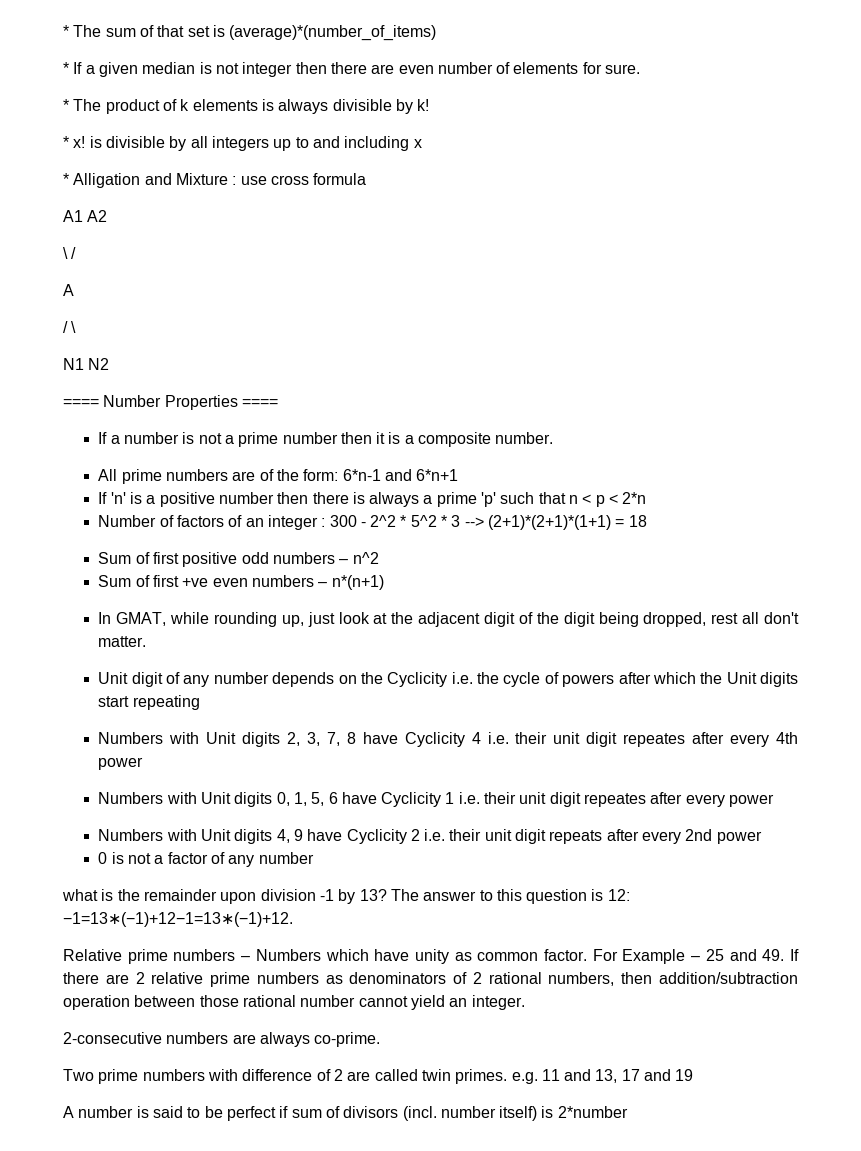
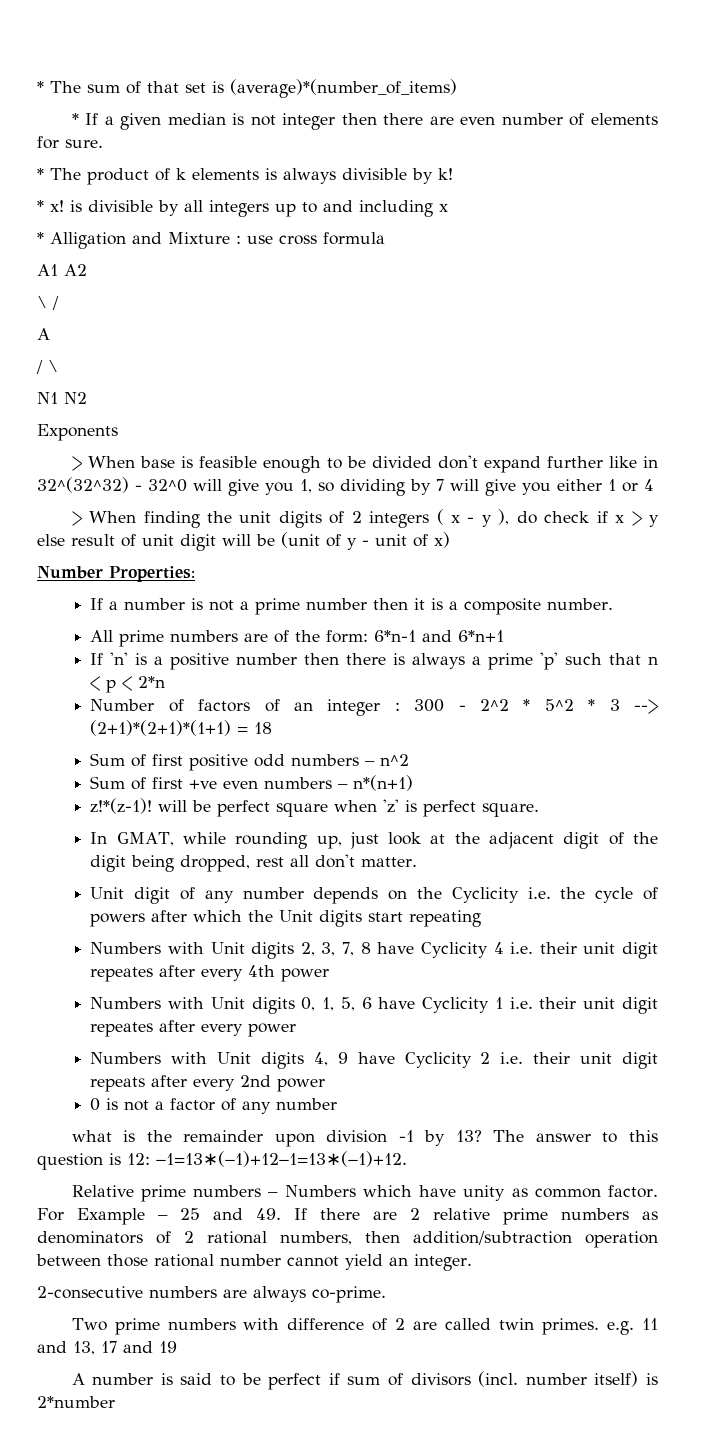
- ==== Number Properties ====
+ Exponents
+ > When base is feasible enough to be divided don't expand further like in 32^(32^32) - 32^0 will give you 1, so dividing by 7 will give you either 1 or 4
+ > When finding the unit digits of 2 integers ( x - y ), do check if x > y else result of unit digit will be (unit of y - unit of x)
+ Number Properties:
+ z!*(z-1)! will be perfect square when 'z' is perfect square.

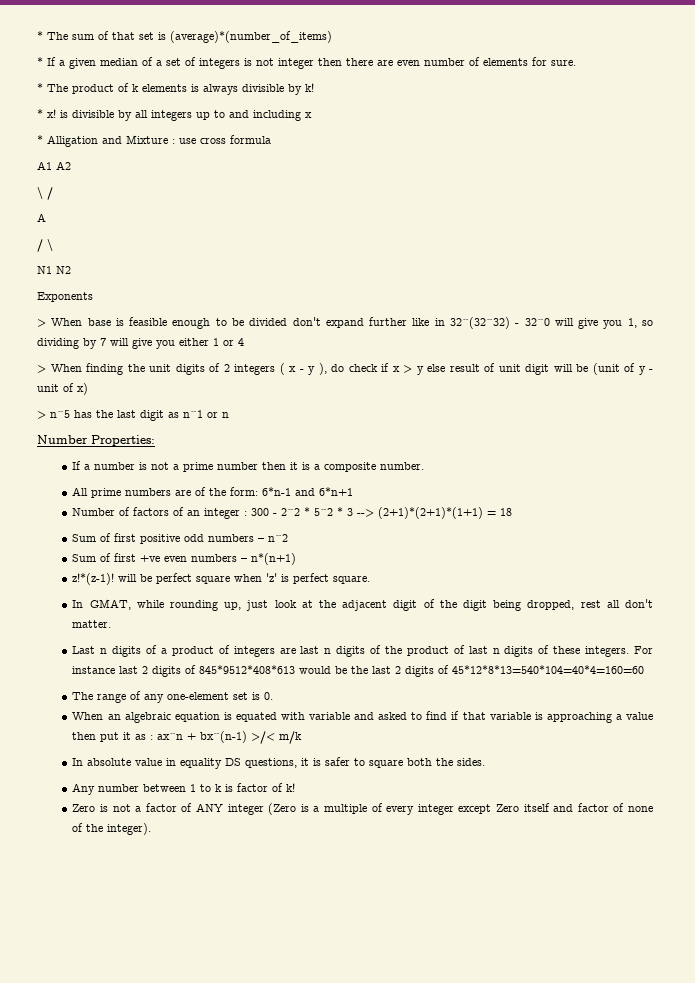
- * If a given median is not integer then there are even number of elements for sure.
+ * If a given median of a set of integers is not integer then there are even number of elements for sure.
+ > n^5 has the last digit as n^1 or n
- If 'n' is a positive number then there is always a prime 'p' such that n < p < 2*n
- Unit digit of any number depends on the Cyclicity i.e. the cycle of powers after which the Unit digits start repeating
- Numbers with Unit digits 2, 3, 7, 8 have Cyclicity 4 i.e. their unit digit repeates after every 4th power
- Numbers with Unit digits 0, 1, 5, 6 have Cyclicity 1 i.e. their unit digit repeates after every power
- Numbers with Unit digits 4, 9 have Cyclicity 2 i.e. their unit digit repeats after every 2nd power
- 0 is not a factor of any number
- what is the remainder upon division -1 by 13? The answer to this question is 12: −1=13∗(−1)+12−1=13∗(−1)+12.
- Relative prime numbers – Numbers which have unity as common factor. For Example – 25 and 49. If there are 2 relative prime numbers as denominators of 2 rational numbers, then addition/subtraction operation between those rational number cannot yield an integer.
- 2-consecutive numbers are always co-prime.
- Two prime numbers with difference of 2 are called twin primes. e.g. 11 and 13, 17 and 19
- A number is said to be perfect if sum of divisors (incl. number itself) is 2*number
+ Last n digits of a product of integers are last n digits of the product of last n digits of these integers. For instance last 2 digits of 845*9512*408*613 would be the last 2 digits of 45*12*8*13=540*104=40*4=160=60
+ The range of any one-element set is 0.
+ When an algebraic equation is equated with variable and asked to find if that variable is approaching a value then put it as : ax^n + bx^(n-1) >/< m/k
+ In absolute value in equality DS questions, it is safer to square both the sides.
+ Any number between 1 to k is factor of k!
+ Zero is not a factor of ANY integer (Zero is a multiple of every integer except Zero itself and factor of none of the integer).

